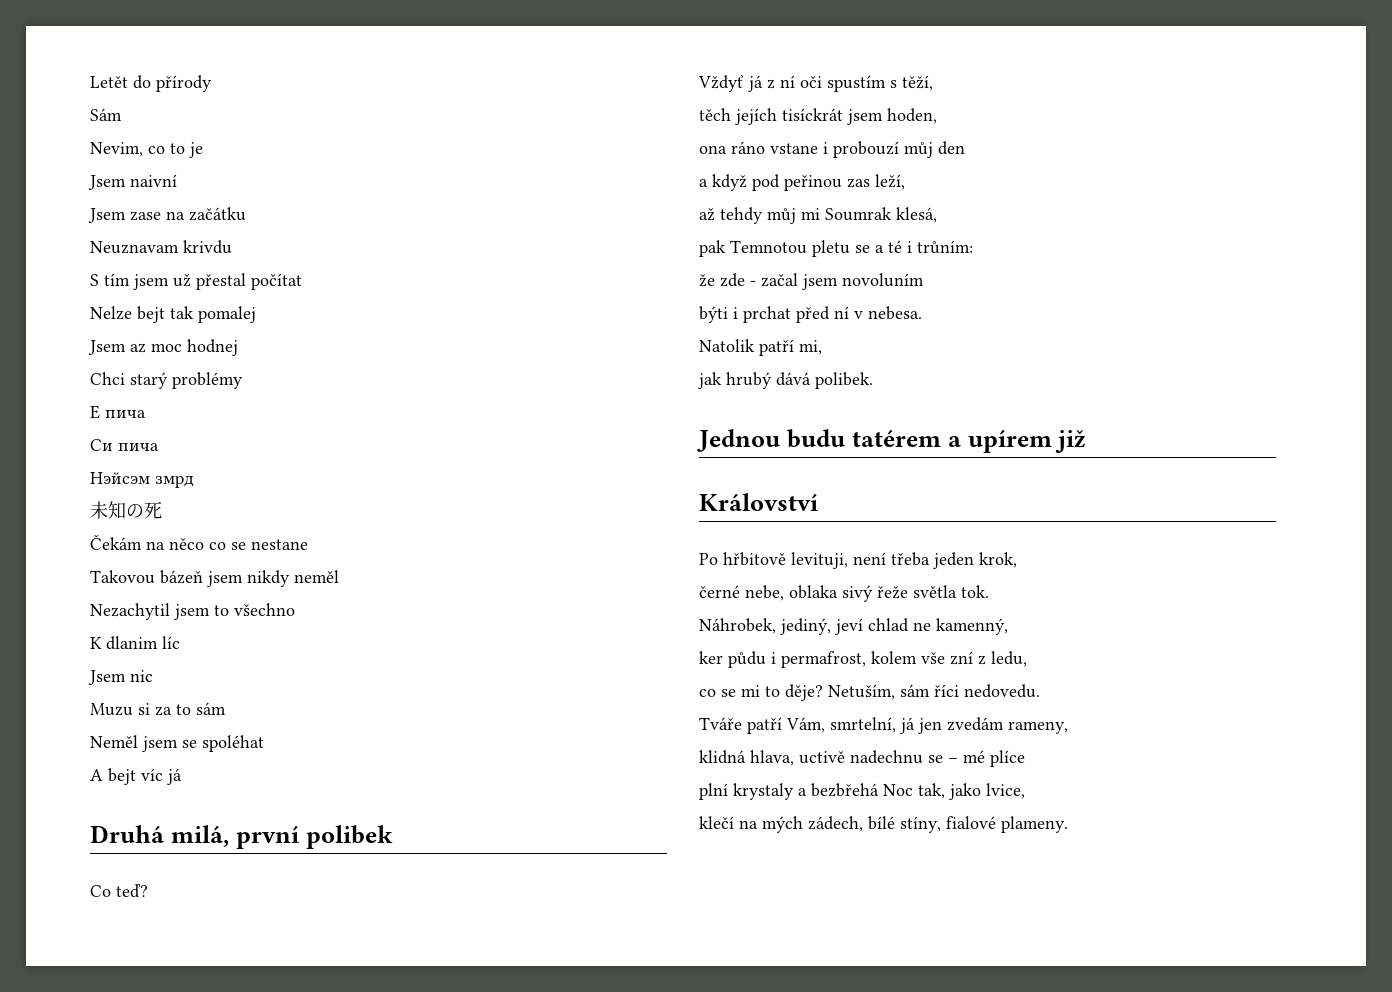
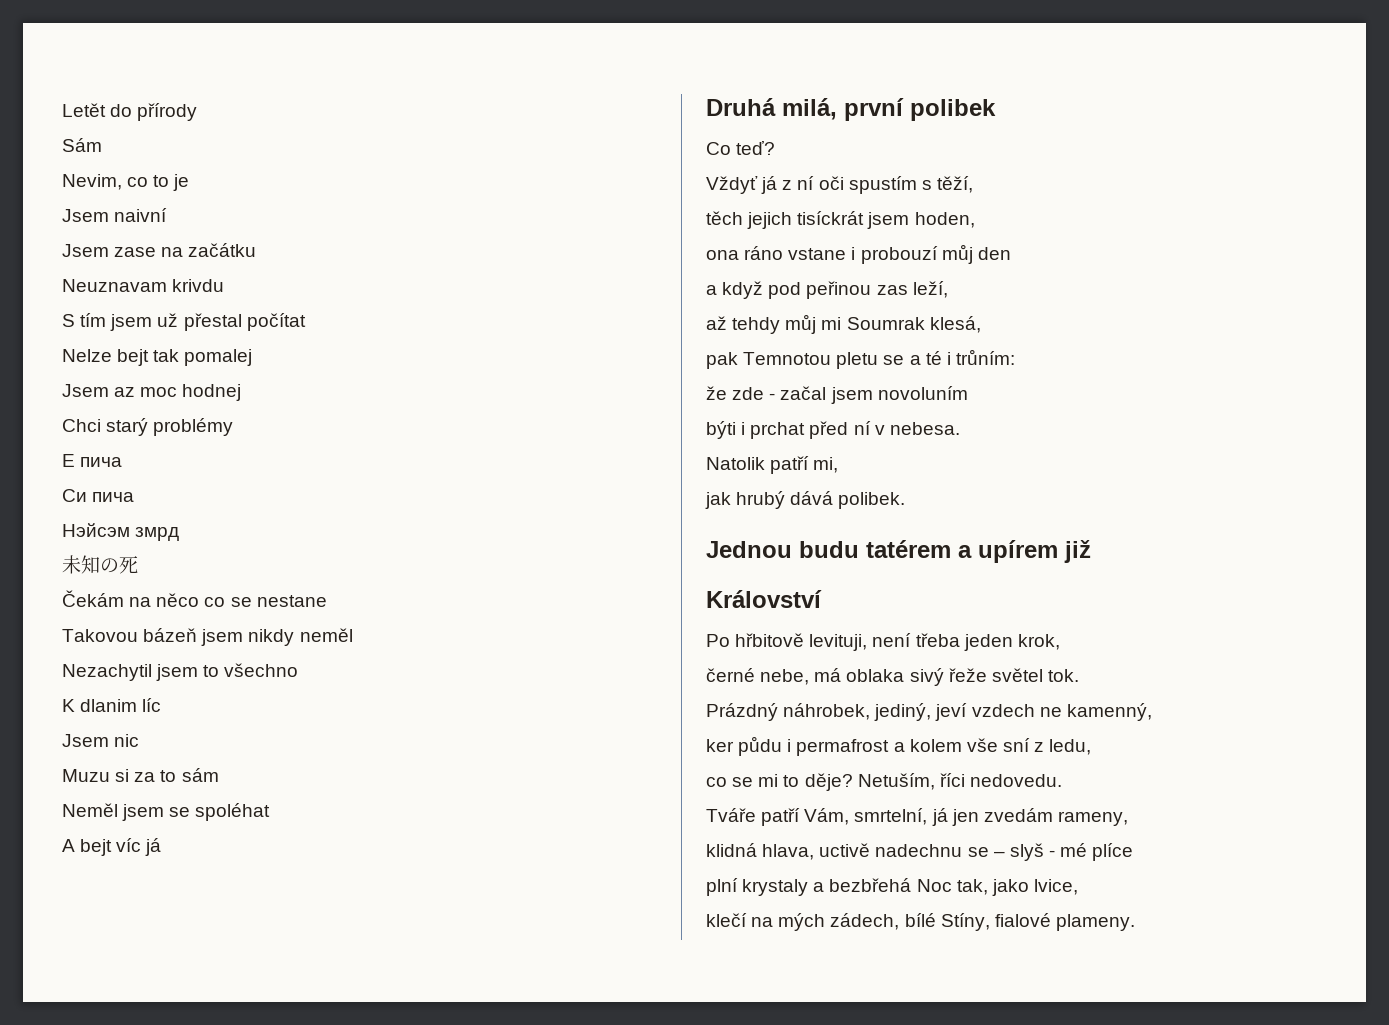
- těch jejích tisíckrát jsem hoden,
+ těch jejich tisíckrát jsem hoden,
- černé nebe, oblaka sivý řeže světla tok.
+ černé nebe, má oblaka sivý řeže světel tok.
- Náhrobek, jediný, jeví chlad ne kamenný,
+ Prázdný náhrobek, jediný, jeví vzdech ne kamenný,
- ker půdu i permafrost, kolem vše zní z ledu,
+ ker půdu i permafrost a kolem vše sní z ledu,
- Netuším, sám říci nedovedu.
+ Netuším, říci nedovedu.
- klidná hlava, uctivě nadechnu se – mé plíce
+ klidná hlava, uctivě nadechnu se – slyš - mé plíce
- klečí na mých zádech, bílé stíny, fialové plameny.
+ klečí na mých zádech, bílé Stíny, fialové plameny.

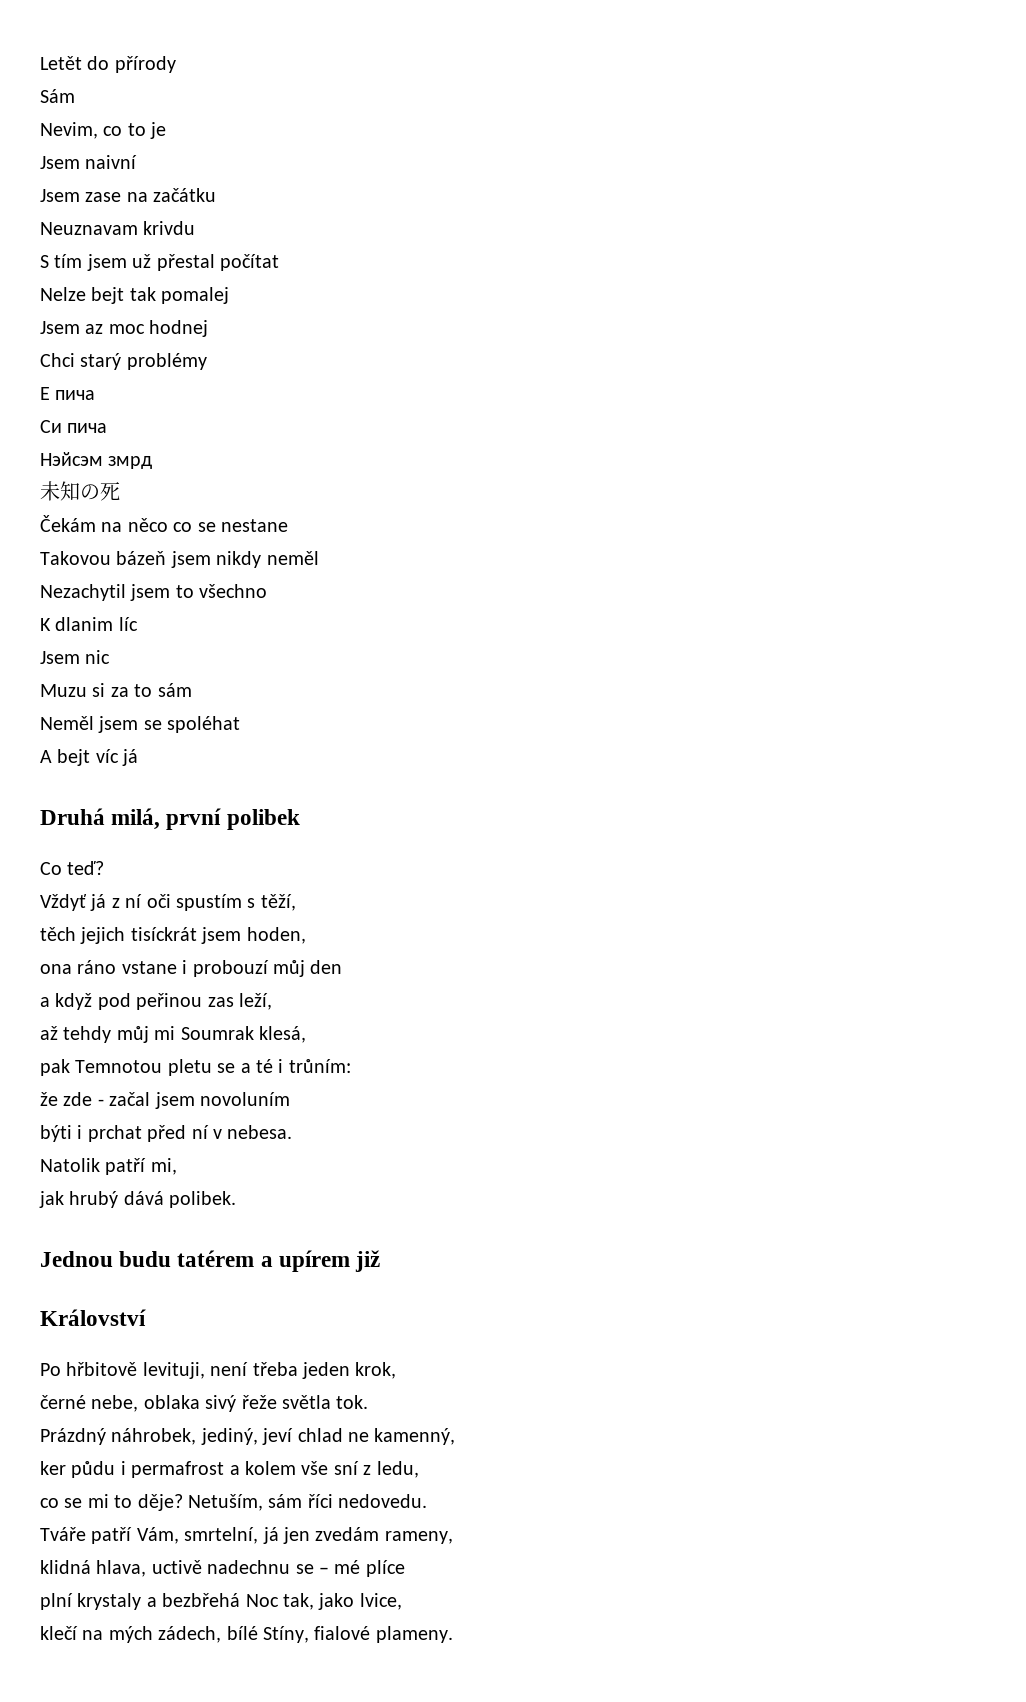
- černé nebe, má oblaka sivý řeže světel tok.
+ černé nebe, oblaka sivý řeže světla tok.
- Prázdný náhrobek, jediný, jeví vzdech ne kamenný,
+ Prázdný náhrobek, jediný, jeví chlad ne kamenný,
- Netuším, říci nedovedu.
+ Netuším, sám říci nedovedu.
- klidná hlava, uctivě nadechnu se – slyš - mé plíce
+ klidná hlava, uctivě nadechnu se – mé plíce

